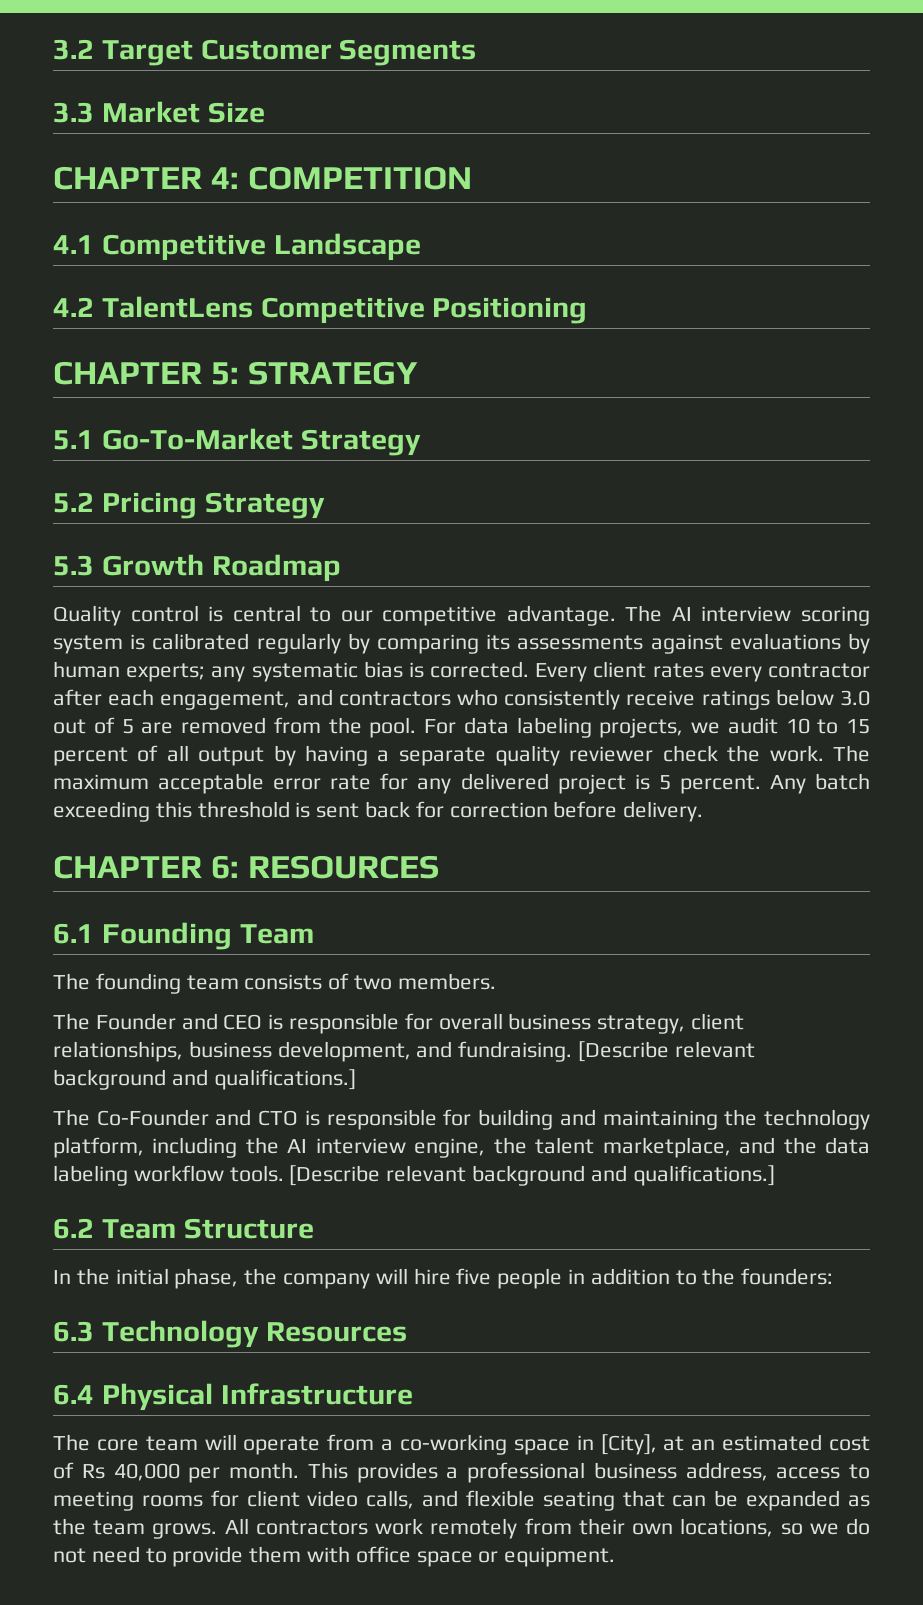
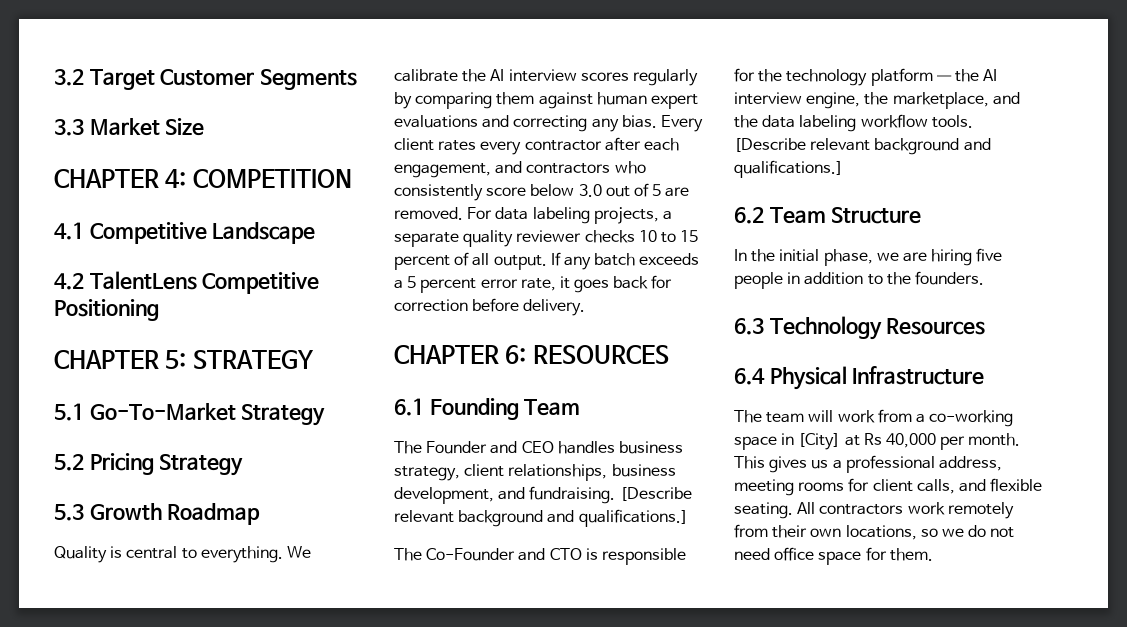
- Quality control is central to our competitive advantage. The AI interview scoring system is calibrated regularly by comparing its assessments against evaluations by human experts; any systematic bias is corrected.
+ Quality is central to everything. We calibrate the AI interview scores regularly by comparing them against human expert evaluations and correcting any bias.
- Every client rates every contractor after each engagement, and contractors who consistently receive ratings below 3.0 out of 5 are removed from the pool. For data labeling projects, we audit 10 to 15 percent of all output by having a separate quality reviewer check the work. The maximum acceptable error rate for any delivered project is 5 percent. Any batch exceeding this threshold is sent back for correction before delivery.
+ Every client rates every contractor after each engagement, and contractors who consistently score below 3.0 out of 5 are removed. For data labeling projects, a separate quality reviewer checks 10 to 15 percent of all output. If any batch exceeds a 5 percent error rate, it goes back for correction before delivery.
- The founding team consists of two members.
- The Founder and CEO is responsible for overall business strategy, client relationships, business development, and fundraising.
+ The Founder and CEO handles business strategy, client relationships, business development, and fundraising.
- The Co-Founder and CTO is responsible for building and maintaining the technology platform, including the AI interview engine, the talent marketplace, and the data labeling workflow tools.
+ The Co-Founder and CTO is responsible for the technology platform — the AI interview engine, the marketplace, and the data labeling workflow tools.
- In the initial phase, the company will hire five people in addition to the founders:
+ In the initial phase, we are hiring five people in addition to the founders.
- The core team will operate from a co-working space in [City], at an estimated cost of Rs 40,000 per month.
+ The team will work from a co-working space in [City] at Rs 40,000 per month.
- This provides a professional business address, access to meeting rooms for client video calls, and flexible seating that can be expanded as the team grows.
+ This gives us a professional address, meeting rooms for client calls, and flexible seating.
- All contractors work remotely from their own locations, so we do not need to provide them with office space or equipment.
+ All contractors work remotely from their own locations, so we do not need office space for them.

